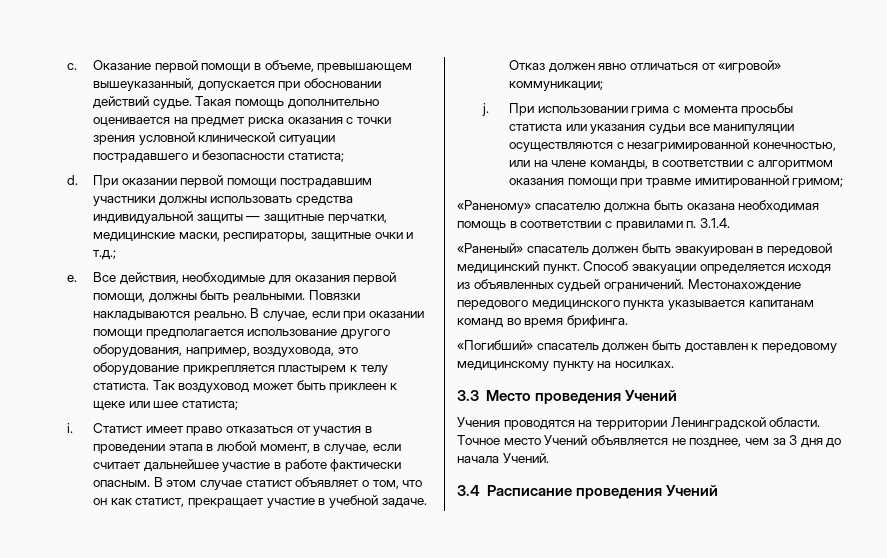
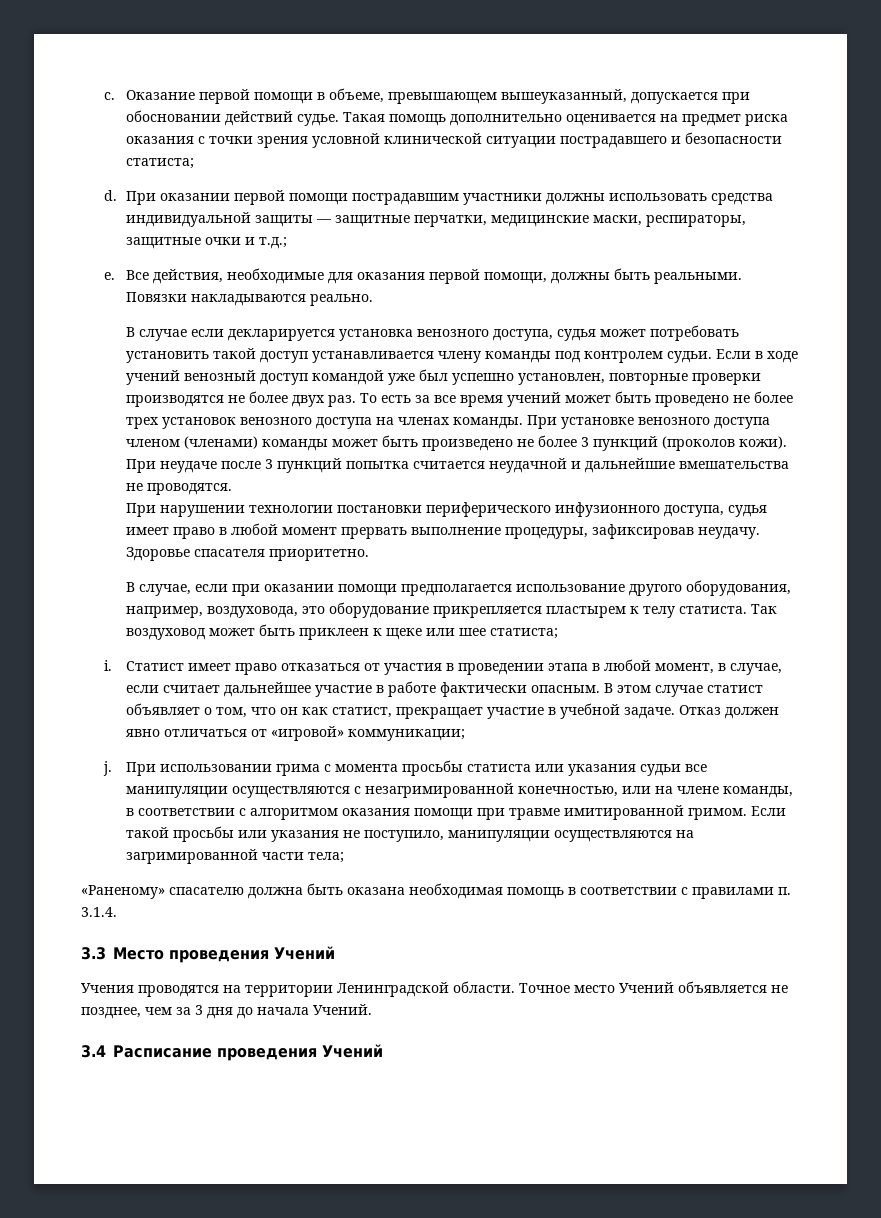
- Повязки накладываются реально. В случае, если при оказании помощи предполагается использование другого оборудования, например, воздуховода, это оборудование прикрепляется пластырем к телу статиста.
+ Повязки накладываются реально.
+ В случае если декларируется установка венозного доступа, судья может потребовать установить такой доступ устанавливается члену команды под контролем судьи. Если в ходе учений венозный доступ командой уже был успешно установлен, повторные проверки производятся не более двух раз. То есть за все время учений может быть проведено не более трех установок венозного доступа на членах команды. При установке венозного доступа членом (членами) команды может быть произведено не более 3 пункций (проколов кожи). При неудаче после 3 пункций попытка считается неудачной и дальнейшие вмешательства не проводятся.
+ При нарушении технологии постановки периферического инфузионного доступа, судья имеет право в любой момент прервать выполнение процедуры, зафиксировав неудачу. Здоровье спасателя приоритетно.
+ В случае, если при оказании помощи предполагается использование другого оборудования, например, воздуховода, это оборудование прикрепляется пластырем к телу статиста.
- При использовании грима с момента просьбы статиста или указания судьи все манипуляции осуществляются с незагримированной конечностью, или на члене команды, в соответствии с алгоритмом оказания помощи при травме имитированной гримом;
+ При использовании грима с момента просьбы статиста или указания судьи все манипуляции осуществляются с незагримированной конечностью, или на члене команды, в соответствии с алгоритмом оказания помощи при травме имитированной гримом. Если такой просьбы или указания не поступило, манипуляции осуществляются на загримированной части тела;
- «Раненый» спасатель должен быть эвакуирован в передовой медицинский пункт. Способ эвакуации определяется исходя из объявленных судьей ограничений. Местонахождение передового медицинского пункта указывается капитанам команд во время брифинга.
- «Погибший» спасатель должен быть доставлен к передовому медицинскому пункту на носилках.

